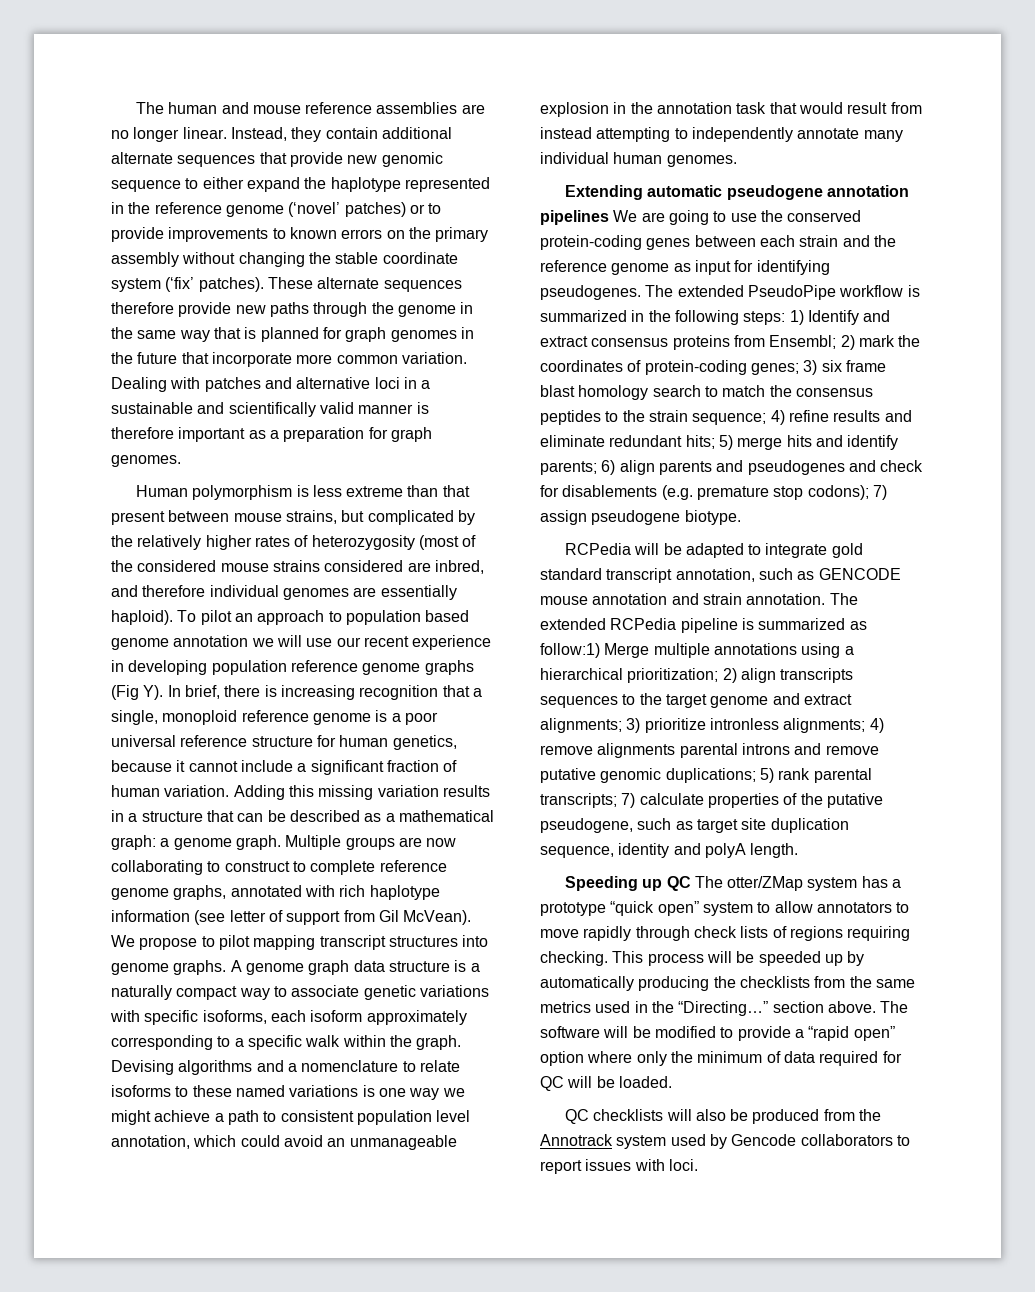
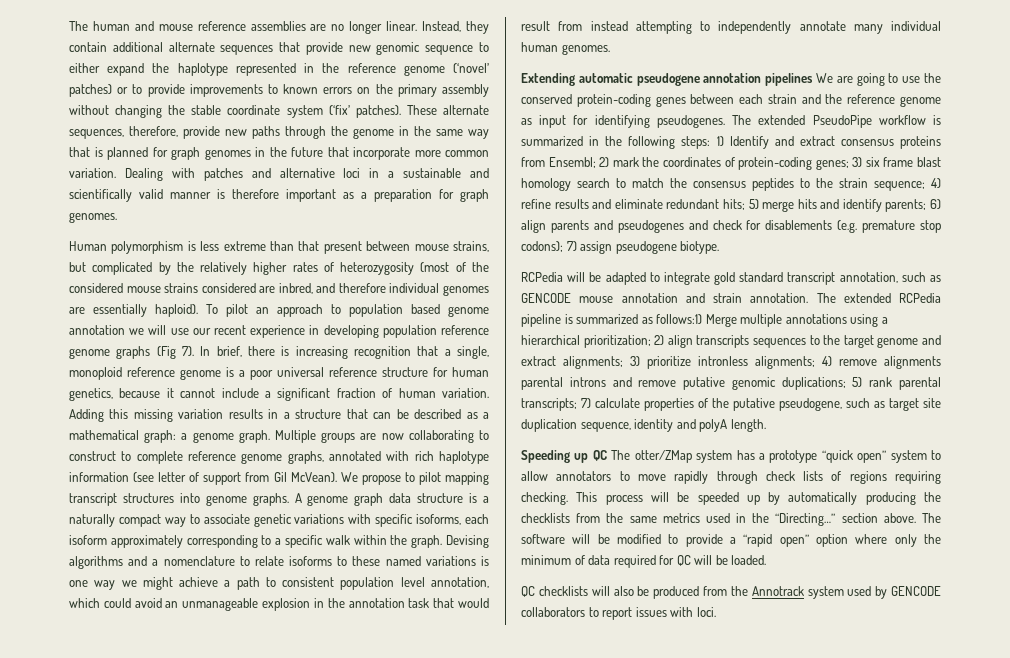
- These alternate sequences therefore provide new paths through the genome in the same way that is planned for graph genomes in the future that incorporate more common variation.
+ These alternate sequences, therefore, provide new paths through the genome in the same way that is planned for graph genomes in the future that incorporate more common variation.
- To pilot an approach to population based genome annotation we will use our recent experience in developing population reference genome graphs (Fig Y). In brief, there is increasing recognition that a single, monoploid reference genome is a poor universal reference structure for human genetics, because it cannot include a significant fraction of human variation.
+ To pilot an approach to population based genome annotation we will use our recent experience in developing population reference genome graphs (Fig 7). In brief, there is increasing recognition that a single, monoploid reference genome is a poor universal reference structure for human genetics, because it cannot include a significant fraction of human variation.
- The extended RCPedia pipeline is summarized as follow:1) Merge multiple annotations using a hierarchical prioritization; 2) align transcripts sequences to the target genome and extract alignments; 3) prioritize intronless alignments; 4) remove alignments parental introns and remove putative genomic duplications; 5) rank parental transcripts; 7) calculate properties of the putative pseudogene, such as target site duplication sequence, identity and polyA length.
+ The extended RCPedia pipeline is summarized as follows:1) Merge multiple annotations using a hierarchical prioritization; 2) align transcripts sequences to the target genome and extract alignments; 3) prioritize intronless alignments; 4) remove alignments parental introns and remove putative genomic duplications; 5) rank parental transcripts; 7) calculate properties of the putative pseudogene, such as target site duplication sequence, identity and polyA length.
- QC checklists will also be produced from the Annotrack system used by Gencode collaborators to report issues with loci.
+ QC checklists will also be produced from the Annotrack system used by GENCODE collaborators to report issues with loci.

